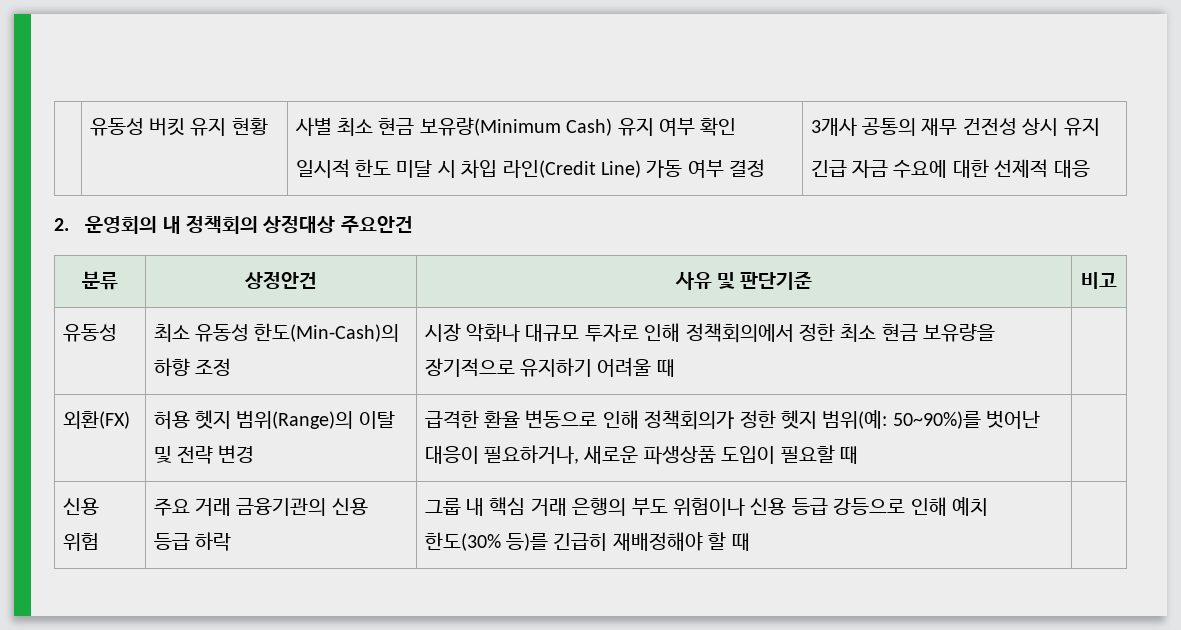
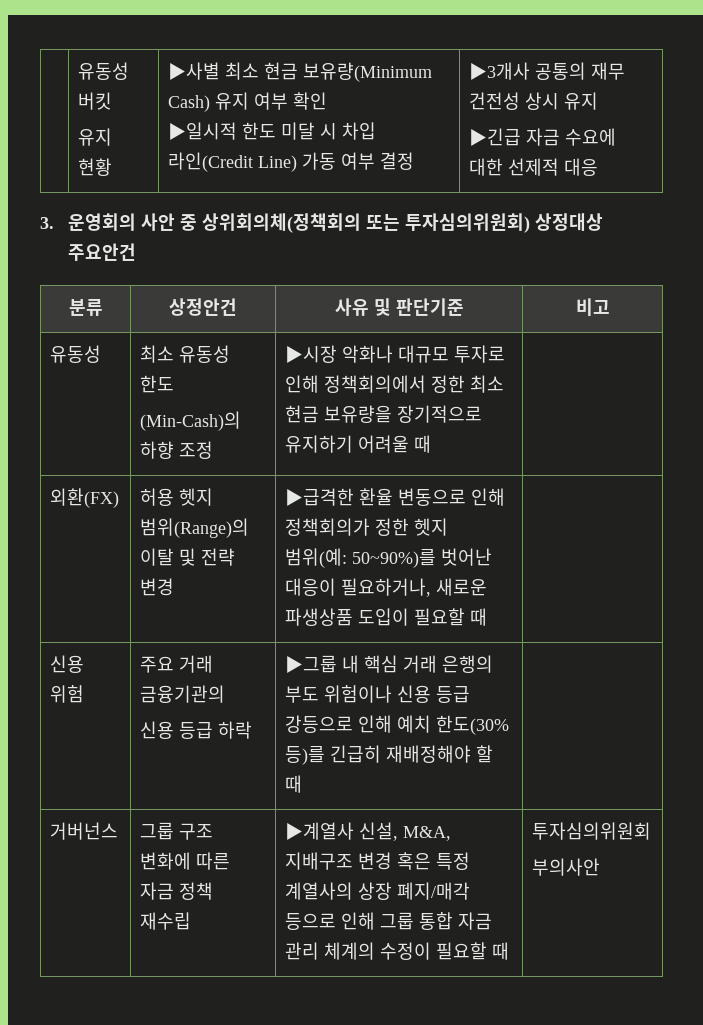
- | 유동성 버킷 유지 현황 | 사별 최소 현금 보유량(Minimum Cash) 유지 여부 확인
- 일시적 한도 미달 시 차입 라인(Credit Line) 가동 여부 결정 | 3개사 공통의 재무 건전성 상시 유지
- 긴급 자금 수요에 대한 선제적 대응
+ | 유동성 버킷
+ 유지 현황 | ▶사별 최소 현금 보유량(Minimum Cash) 유지 여부 확인
+ ▶일시적 한도 미달 시 차입 라인(Credit Line) 가동 여부 결정 | ▶3개사 공통의 재무 건전성 상시 유지
+ ▶긴급 자금 수요에 대한 선제적 대응
- 2. 운영회의 내 정책회의 상정대상 주요안건
+ 3. 운영회의 사안 중 상위회의체(정책회의 또는 투자심의위원회) 상정대상 주요안건
- 유동성 | 최소 유동성 한도(Min-Cash)의 하향 조정 | 시장 악화나 대규모 투자로 인해 정책회의에서 정한 최소 현금 보유량을 장기적으로 유지하기 어려울 때 |
+ 유동성 | 최소 유동성 한도
+ (Min-Cash)의 하향 조정 | ▶시장 악화나 대규모 투자로 인해 정책회의에서 정한 최소 현금 보유량을 장기적으로 유지하기 어려울 때 |
- 외환(FX) | 허용 헷지 범위(Range)의 이탈 및 전략 변경 | 급격한 환율 변동으로 인해 정책회의가 정한 헷지 범위(예: 50~90%)를 벗어난 대응이 필요하거나, 새로운 파생상품 도입이 필요할 때 |
+ 외환(FX) | 허용 헷지 범위(Range)의 이탈 및 전략 변경 | ▶급격한 환율 변동으로 인해 정책회의가 정한 헷지 범위(예: 50~90%)를 벗어난 대응이 필요하거나, 새로운 파생상품 도입이 필요할 때 |
- 신용 위험 | 주요 거래 금융기관의 신용 등급 하락 | 그룹 내 핵심 거래 은행의 부도 위험이나 신용 등급 강등으로 인해 예치 한도(30% 등)를 긴급히 재배정해야 할 때 |
+ 신용 위험 | 주요 거래 금융기관의
+ 신용 등급 하락 | ▶그룹 내 핵심 거래 은행의 부도 위험이나 신용 등급 강등으로 인해 예치 한도(30% 등)를 긴급히 재배정해야 할 때 |
+ 거버넌스 | 그룹 구조 변화에 따른 자금 정책 재수립 | ▶계열사 신설, M&A, 지배구조 변경 혹은 특정 계열사의 상장 폐지/매각 등으로 인해 그룹 통합 자금 관리 체계의 수정이 필요할 때 | 투자심의위원회
+ 부의사안

